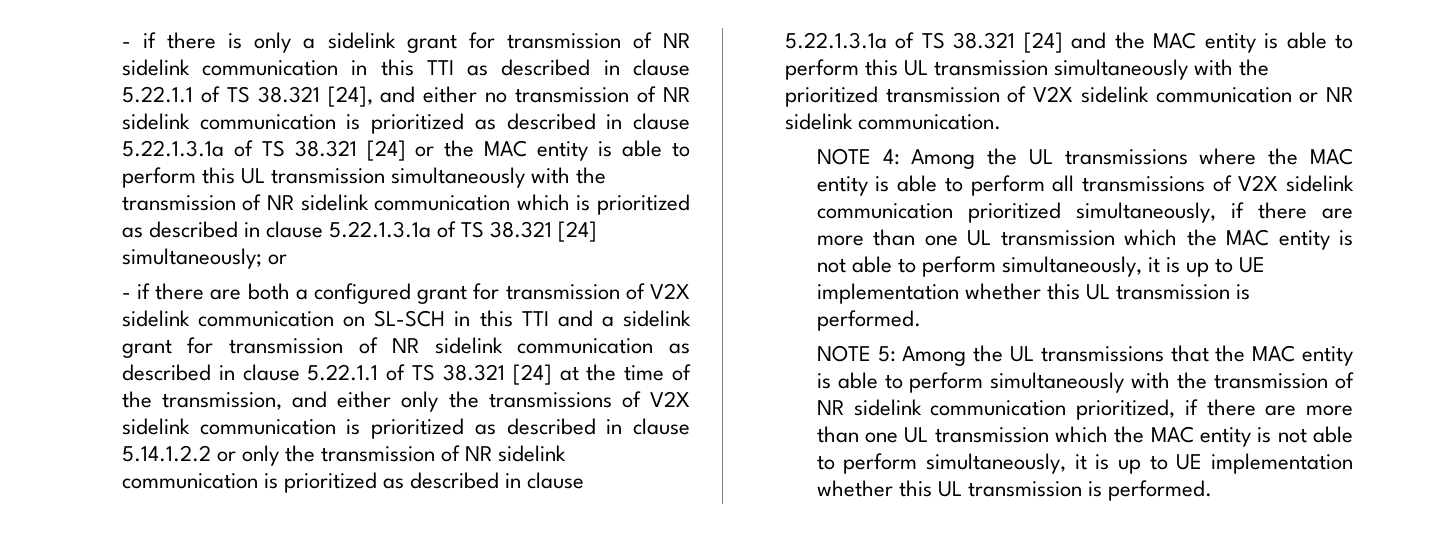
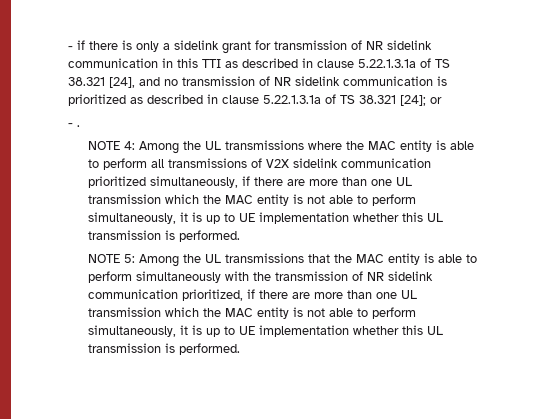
- - if there is only a sidelink grant for transmission of NR sidelink communication in this TTI as described in clause 5.22.1.1 of TS 38.321 [24], and either no transmission of NR sidelink communication is prioritized as described in clause 5.22.1.3.1a of TS 38.321 [24] or the MAC entity is able to perform this UL transmission simultaneously with the transmission of NR sidelink communication which is prioritized as described in clause 5.22.1.3.1a of TS 38.321 [24] simultaneously; or
- - if there are both a configured grant for transmission of V2X sidelink communication on SL-SCH in this TTI and a sidelink grant for transmission of NR sidelink communication as described in clause 5.22.1.1 of TS 38.321 [24] at the time of the transmission, and either only the transmissions of V2X sidelink communication is prioritized as described in clause 5.14.1.2.2 or only the transmission of NR sidelink communication is prioritized as described in clause 5.22.1.3.1a of TS 38.321 [24] and the MAC entity is able to perform this UL transmission simultaneously with the prioritized transmission of V2X sidelink communication or NR sidelink communication.
+ - if there is only a sidelink grant for transmission of NR sidelink communication in this TTI as described in clause 5.22.1.3.1a of TS 38.321 [24], and no transmission of NR sidelink communication is prioritized as described in clause 5.22.1.3.1a of TS 38.321 [24]; or
+ - .

